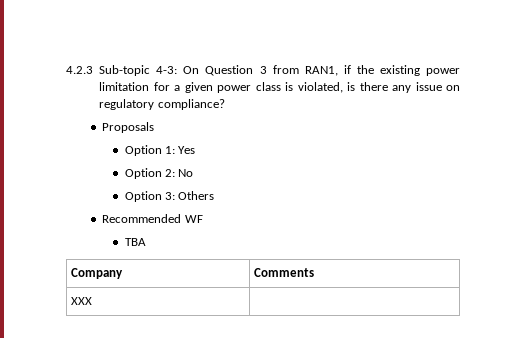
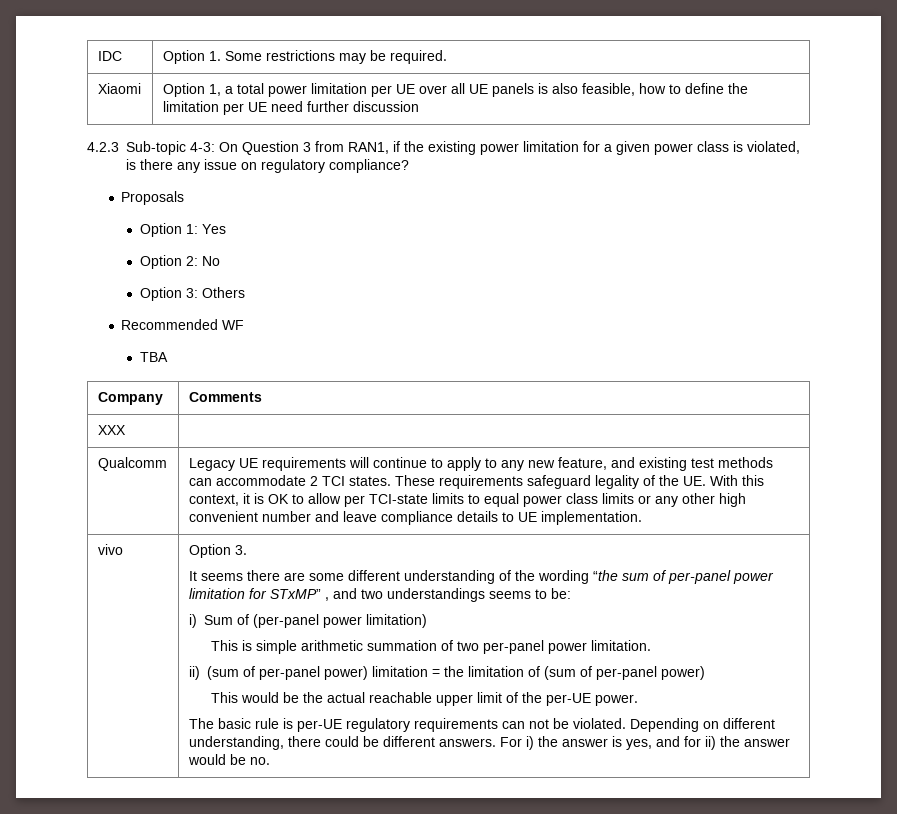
+ IDC | Option 1. Some restrictions may be required.
+ Xiaomi | Option 1, a total power limitation per UE over all UE panels is also feasible, how to define the limitation per UE need further discussion
+ Qualcomm | Legacy UE requirements will continue to apply to any new feature, and existing test methods can accommodate 2 TCI states. These requirements safeguard legality of the UE. With this context, it is OK to allow per TCI-state limits to equal power class limits or any other high convenient number and leave compliance details to UE implementation.
+ vivo | Option 3.
+ It seems there are some different understanding of the wording “the sum of per-panel power limitation for STxMP” , and two understandings seems to be:
+ i) Sum of (per-panel power limitation)
+ This is simple arithmetic summation of two per-panel power limitation.
+ ii) (sum of per-panel power) limitation = the limitation of (sum of per-panel power)
+ This would be the actual reachable upper limit of the per-UE power.
+ The basic rule is per-UE regulatory requirements can not be violated. Depending on different understanding, there could be different answers. For i) the answer is yes, and for ii) the answer would be no.

